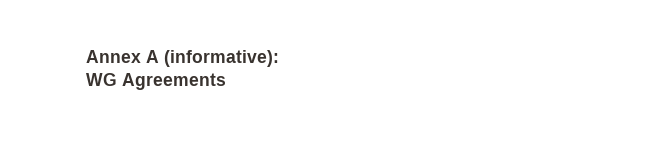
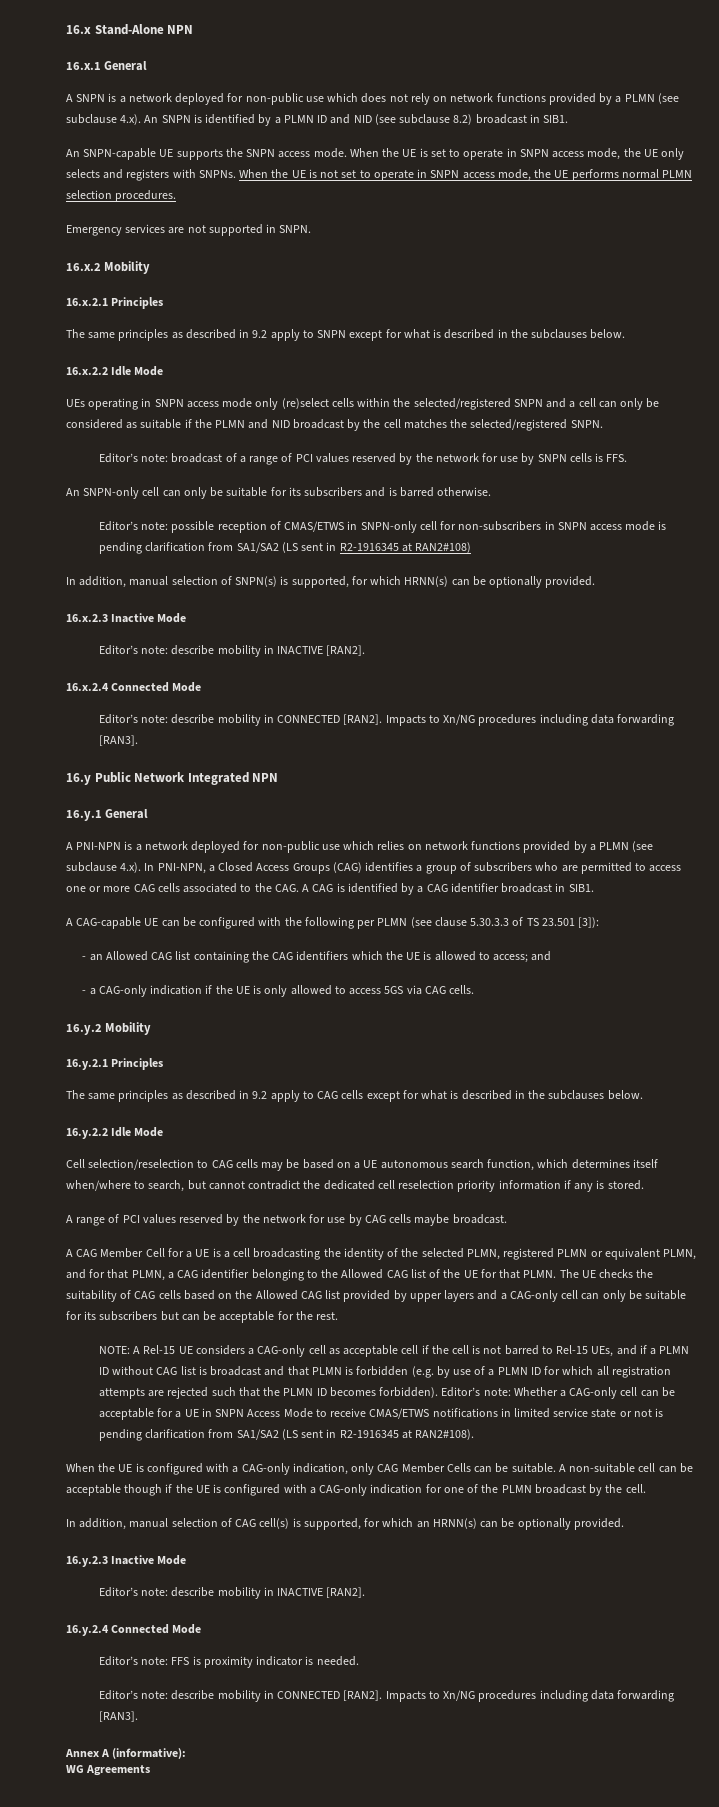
+ 16.x Stand-Alone NPN
+ 16.x.1 General
+ A SNPN is a network deployed for non-public use which does not rely on network functions provided by a PLMN (see subclause 4.x). An SNPN is identified by a PLMN ID and NID (see subclause 8.2) broadcast in SIB1.
+ An SNPN-capable UE supports the SNPN access mode. When the UE is set to operate in SNPN access mode, the UE only selects and registers with SNPNs. When the UE is not set to operate in SNPN access mode, the UE performs normal PLMN selection procedures.
+ Emergency services are not supported in SNPN.
+ 16.x.2 Mobility
+ 16.x.2.1 Principles
+ The same principles as described in 9.2 apply to SNPN except for what is described in the subclauses below.
+ 16.x.2.2 Idle Mode
+ UEs operating in SNPN access mode only (re)select cells within the selected/registered SNPN and a cell can only be considered as suitable if the PLMN and NID broadcast by the cell matches the selected/registered SNPN.
+ Editor’s note: broadcast of a range of PCI values reserved by the network for use by SNPN cells is FFS.
+ An SNPN-only cell can only be suitable for its subscribers and is barred otherwise.
+ Editor’s note: possible reception of CMAS/ETWS in SNPN-only cell for non-subscribers in SNPN access mode is pending clarification from SA1/SA2 (LS sent in R2-1916345 at RAN2#108)
+ In addition, manual selection of SNPN(s) is supported, for which HRNN(s) can be optionally provided.
+ 16.x.2.3 Inactive Mode
+ Editor’s note: describe mobility in INACTIVE [RAN2].
+ 16.x.2.4 Connected Mode
+ Editor’s note: describe mobility in CONNECTED [RAN2]. Impacts to Xn/NG procedures including data forwarding [RAN3].
+ 16.y Public Network Integrated NPN
+ 16.y.1 General
+ A PNI-NPN is a network deployed for non-public use which relies on network functions provided by a PLMN (see subclause 4.x). In PNI-NPN, a Closed Access Groups (CAG) identifies a group of subscribers who are permitted to access one or more CAG cells associated to the CAG. A CAG is identified by a CAG identifier broadcast in SIB1.
+ A CAG-capable UE can be configured with the following per PLMN (see clause 5.30.3.3 of TS 23.501 [3]):
+ - an Allowed CAG list containing the CAG identifiers which the UE is allowed to access; and
+ - a CAG-only indication if the UE is only allowed to access 5GS via CAG cells.
+ 16.y.2 Mobility
+ 16.y.2.1 Principles
+ The same principles as described in 9.2 apply to CAG cells except for what is described in the subclauses below.
+ 16.y.2.2 Idle Mode
+ Cell selection/reselection to CAG cells may be based on a UE autonomous search function, which determines itself when/where to search, but cannot contradict the dedicated cell reselection priority information if any is stored.
+ A range of PCI values reserved by the network for use by CAG cells maybe broadcast.
+ A CAG Member Cell for a UE is a cell broadcasting the identity of the selected PLMN, registered PLMN or equivalent PLMN, and for that PLMN, a CAG identifier belonging to the Allowed CAG list of the UE for that PLMN. The UE checks the suitability of CAG cells based on the Allowed CAG list provided by upper layers and a CAG-only cell can only be suitable for its subscribers but can be acceptable for the rest.
+ NOTE: A Rel-15 UE considers a CAG-only cell as acceptable cell if the cell is not barred to Rel-15 UEs, and if a PLMN ID without CAG list is broadcast and that PLMN is forbidden (e.g. by use of a PLMN ID for which all registration attempts are rejected such that the PLMN ID becomes forbidden). Editor’s note: Whether a CAG-only cell can be acceptable for a UE in SNPN Access Mode to receive CMAS/ETWS notifications in limited service state or not is pending clarification from SA1/SA2 (LS sent in R2-1916345 at RAN2#108).
+ When the UE is configured with a CAG-only indication, only CAG Member Cells can be suitable. A non-suitable cell can be acceptable though if the UE is configured with a CAG-only indication for one of the PLMN broadcast by the cell.
+ In addition, manual selection of CAG cell(s) is supported, for which an HRNN(s) can be optionally provided.
+ 16.y.2.3 Inactive Mode
+ Editor’s note: describe mobility in INACTIVE [RAN2].
+ 16.y.2.4 Connected Mode
+ Editor’s note: FFS is proximity indicator is needed.
+ Editor’s note: describe mobility in CONNECTED [RAN2]. Impacts to Xn/NG procedures including data forwarding [RAN3].

